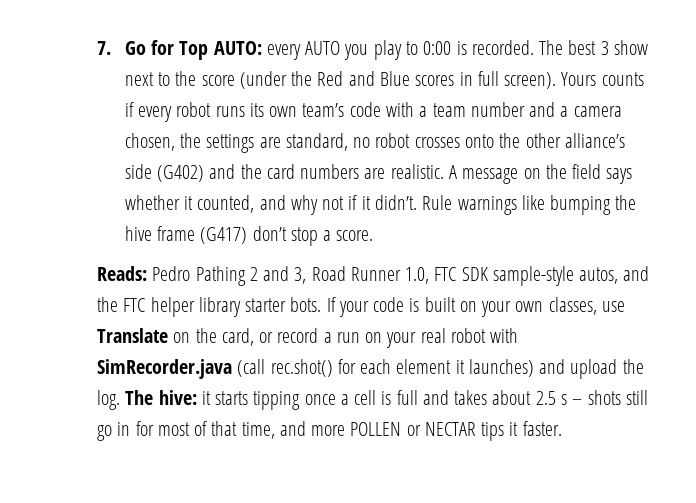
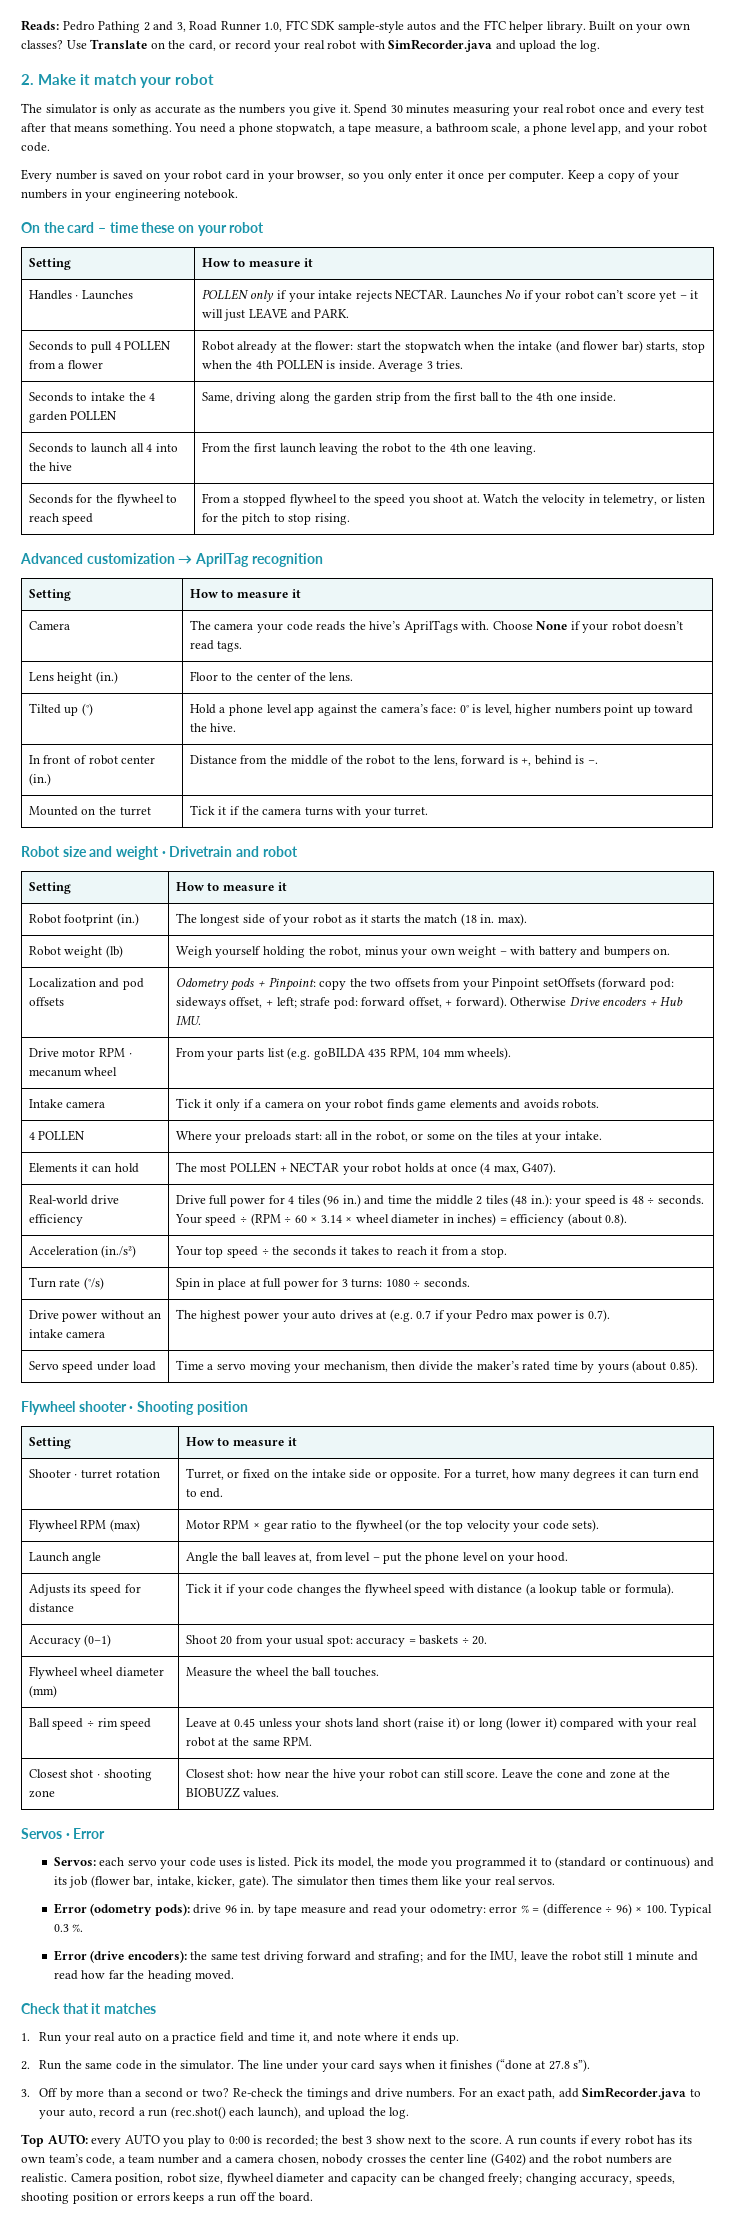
- 7. Go for Top AUTO: every AUTO you play to 0:00 is recorded. The best 3 show next to the score (under the Red and Blue scores in full screen). Yours counts if every robot runs its own team’s code with a team number and a camera chosen, the settings are standard, no robot crosses onto the other alliance’s side (G402) and the card numbers are realistic. A message on the field says whether it counted, and why not if it didn’t. Rule warnings like bumping the hive frame (G417) don’t stop a score.
- Reads: Pedro Pathing 2 and 3, Road Runner 1.0, FTC SDK sample-style autos, and the FTC helper library starter bots. If your code is built on your own classes, use Translate on the card, or record a run on your real robot with SimRecorder.java (call rec.shot() for each element it launches) and upload the log. The hive: it starts tipping once a cell is full and takes about 2.5 s – shots still go in for most of that time, and more POLLEN or NECTAR tips it faster.
+ Reads: Pedro Pathing 2 and 3, Road Runner 1.0, FTC SDK sample-style autos and the FTC helper library. Built on your own classes? Use Translate on the card, or record your real robot with SimRecorder.java and upload the log.
+ 2. Make it match your robot
+ The simulator is only as accurate as the numbers you give it. Spend 30 minutes measuring your real robot once and every test after that means something. You need a phone stopwatch, a tape measure, a bathroom scale, a phone level app, and your robot code.
+ Every number is saved on your robot card in your browser, so you only enter it once per computer. Keep a copy of your numbers in your engineering notebook.
+ On the card – time these on your robot
+ Setting | How to measure it
+ Handles · Launches | POLLEN only if your intake rejects NECTAR. Launches No if your robot can’t score yet – it will just LEAVE and PARK.
+ Seconds to pull 4 POLLEN from a flower | Robot already at the flower: start the stopwatch when the intake (and flower bar) starts, stop when the 4th POLLEN is inside. Average 3 tries.
+ Seconds to intake the 4 garden POLLEN | Same, driving along the garden strip from the first ball to the 4th one inside.
+ Seconds to launch all 4 into the hive | From the first launch leaving the robot to the 4th one leaving.
+ Seconds for the flywheel to reach speed | From a stopped flywheel to the speed you shoot at. Watch the velocity in telemetry, or listen for the pitch to stop rising.
+ Advanced customization → AprilTag recognition
+ Setting | How to measure it
+ Camera | The camera your code reads the hive’s AprilTags with. Choose None if your robot doesn’t read tags.
+ Lens height (in.) | Floor to the center of the lens.
+ Tilted up (°) | Hold a phone level app against the camera’s face: 0° is level, higher numbers point up toward the hive.
+ In front of robot center (in.) | Distance from the middle of the robot to the lens, forward is +, behind is −.
+ Mounted on the turret | Tick it if the camera turns with your turret.
+ Robot size and weight · Drivetrain and robot
+ Setting | How to measure it
+ Robot footprint (in.) | The longest side of your robot as it starts the match (18 in. max).
+ Robot weight (lb) | Weigh yourself holding the robot, minus your own weight – with battery and bumpers on.
+ Localization and pod offsets | Odometry pods + Pinpoint: copy the two offsets from your Pinpoint setOffsets (forward pod: sideways offset, + left; strafe pod: forward offset, + forward). Otherwise Drive encoders + Hub IMU.
+ Drive motor RPM · mecanum wheel | From your parts list (e.g. goBILDA 435 RPM, 104 mm wheels).
+ Intake camera | Tick it only if a camera on your robot finds game elements and avoids robots.
+ 4 POLLEN | Where your preloads start: all in the robot, or some on the tiles at your intake.
+ Elements it can hold | The most POLLEN + NECTAR your robot holds at once (4 max, G407).
+ Real-world drive efficiency | Drive full power for 4 tiles (96 in.) and time the middle 2 tiles (48 in.): your speed is 48 ÷ seconds. Your speed ÷ (RPM ÷ 60 × 3.14 × wheel diameter in inches) = efficiency (about 0.8).
+ Acceleration (in./s²) | Your top speed ÷ the seconds it takes to reach it from a stop.
+ Turn rate (°/s) | Spin in place at full power for 3 turns: 1080 ÷ seconds.
+ Drive power without an intake camera | The highest power your auto drives at (e.g. 0.7 if your Pedro max power is 0.7).
+ Servo speed under load | Time a servo moving your mechanism, then divide the maker’s rated time by yours (about 0.85).
+ Flywheel shooter · Shooting position
+ Setting | How to measure it
+ Shooter · turret rotation | Turret, or fixed on the intake side or opposite. For a turret, how many degrees it can turn end to end.
+ Flywheel RPM (max) | Motor RPM × gear ratio to the flywheel (or the top velocity your code sets).
+ Launch angle | Angle the ball leaves at, from level – put the phone level on your hood.
+ Adjusts its speed for distance | Tick it if your code changes the flywheel speed with distance (a lookup table or formula).
+ Accuracy (0–1) | Shoot 20 from your usual spot: accuracy = baskets ÷ 20.
+ Flywheel wheel diameter (mm) | Measure the wheel the ball touches.
+ Ball speed ÷ rim speed | Leave at 0.45 unless your shots land short (raise it) or long (lower it) compared with your real robot at the same RPM.
+ Closest shot · shooting zone | Closest shot: how near the hive your robot can still score. Leave the cone and zone at the BIOBUZZ values.
+ Servos · Error
+ Servos: each servo your code uses is listed. Pick its model, the mode you programmed it to (standard or continuous) and its job (flower bar, intake, kicker, gate). The simulator then times them like your real servos.
+ Error (odometry pods): drive 96 in. by tape measure and read your odometry: error % = (difference ÷ 96) × 100. Typical 0.3 %.
+ Error (drive encoders): the same test driving forward and strafing; and for the IMU, leave the robot still 1 minute and read how far the heading moved.
+ Check that it matches
+ 1. Run your real auto on a practice field and time it, and note where it ends up.
+ 2. Run the same code in the simulator. The line under your card says when it finishes (“done at 27.8 s”).
+ 3. Off by more than a second or two? Re-check the timings and drive numbers. For an exact path, add SimRecorder.java to your auto, record a run (rec.shot() each launch), and upload the log.
+ Top AUTO: every AUTO you play to 0:00 is recorded; the best 3 show next to the score. A run counts if every robot has its own team’s code, a team number and a camera chosen, nobody crosses the center line (G402) and the robot numbers are realistic. Camera position, robot size, flywheel diameter and capacity can be changed freely; changing accuracy, speeds, shooting position or errors keeps a run off the board.

